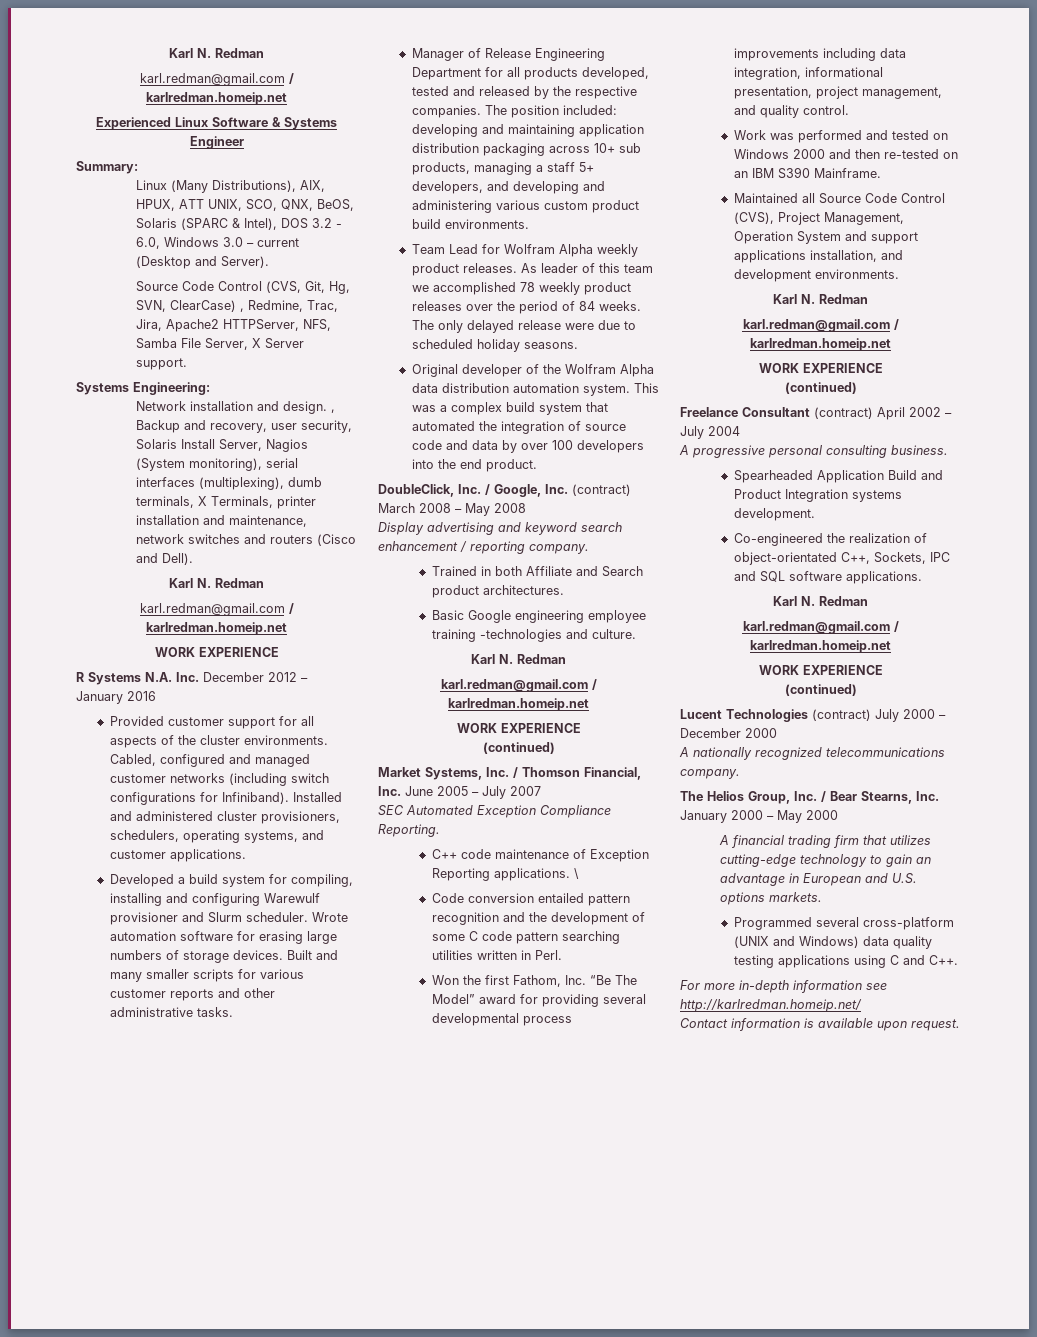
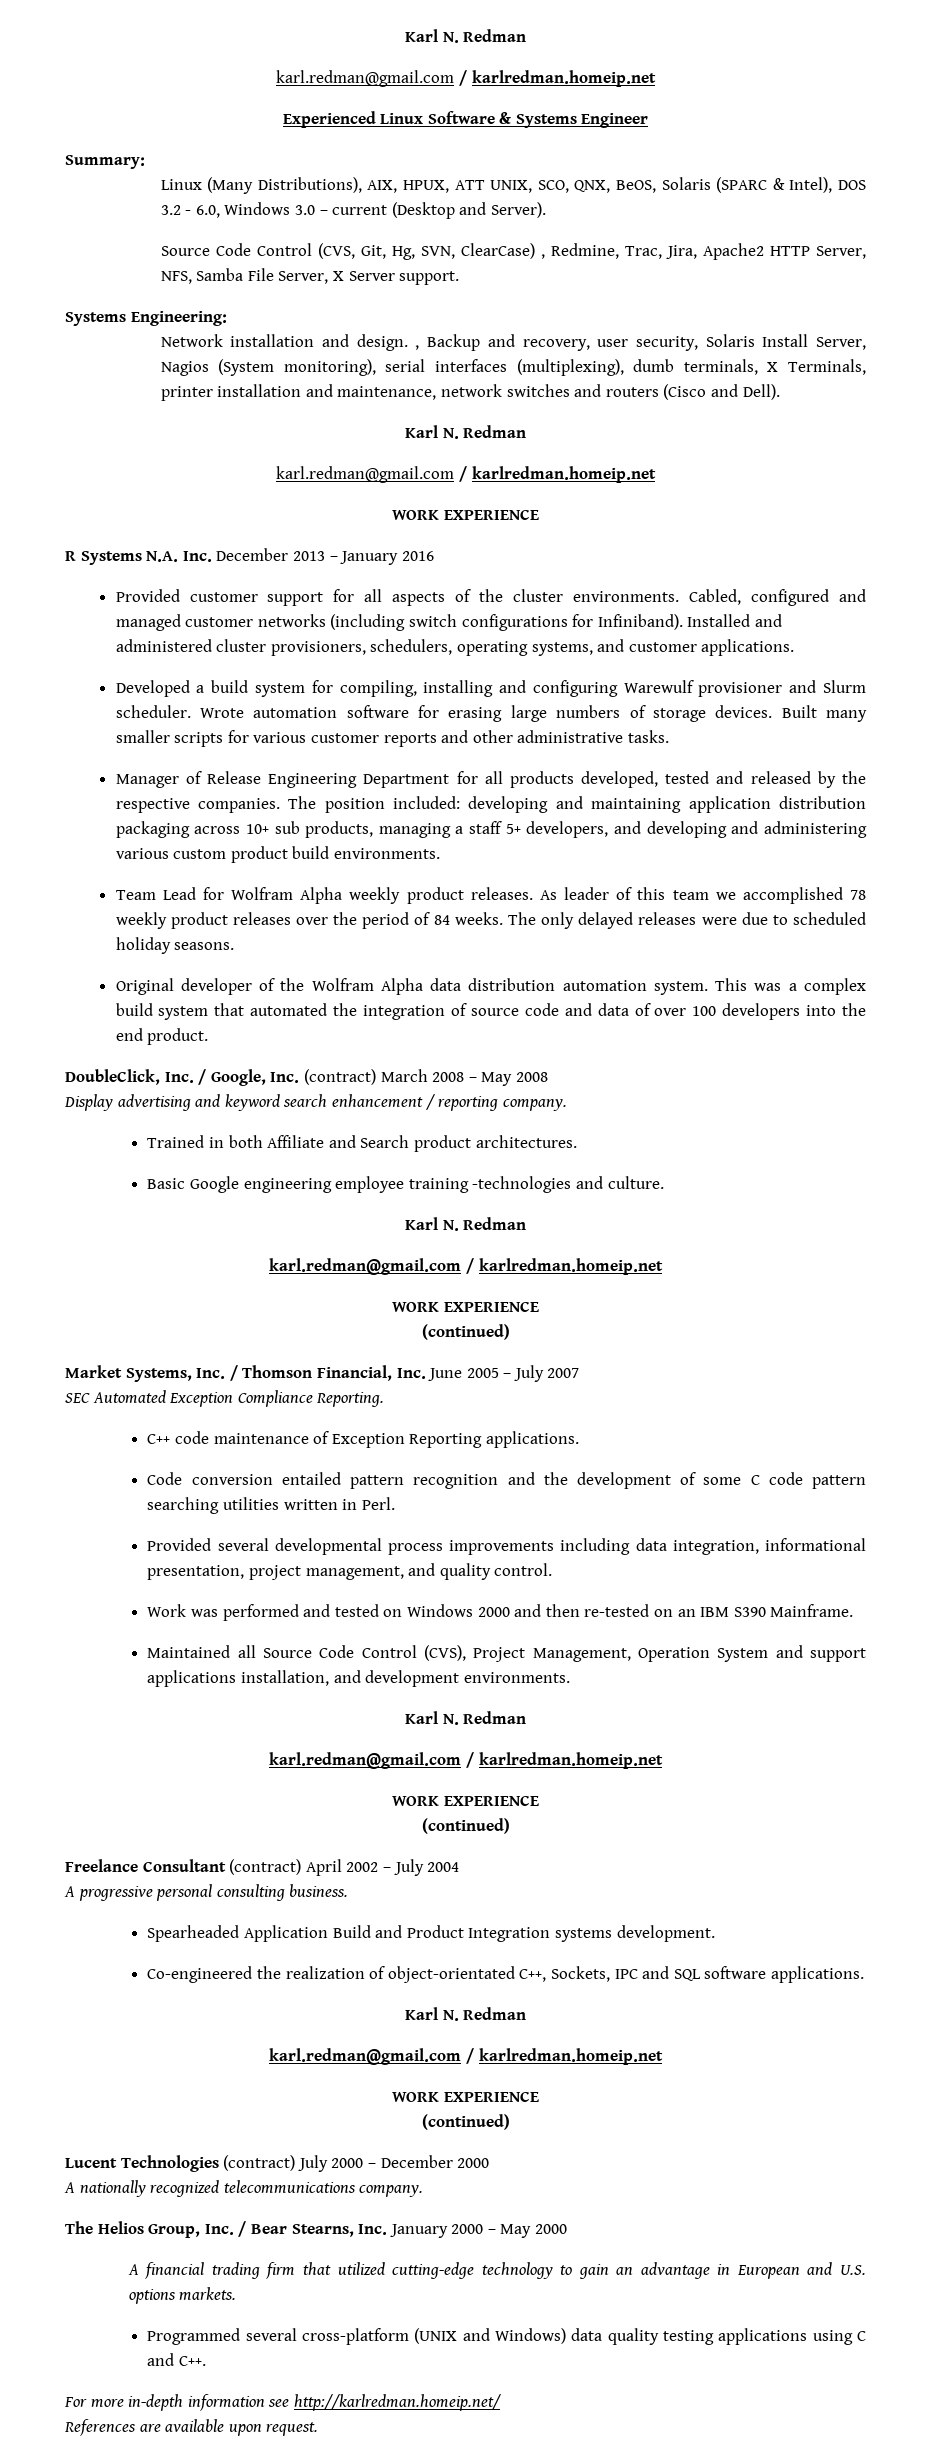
- Source Code Control (CVS, Git, Hg, SVN, ClearCase) , Redmine, Trac, Jira, Apache2 HTTPServer, NFS, Samba File Server, X Server support.
+ Source Code Control (CVS, Git, Hg, SVN, ClearCase) , Redmine, Trac, Jira, Apache2 HTTP Server, NFS, Samba File Server, X Server support.
- R Systems N.A. Inc. December 2012 – January 2016
+ R Systems N.A. Inc. December 2013 – January 2016
- Built and many smaller scripts for various customer reports and other administrative tasks.
+ Built many smaller scripts for various customer reports and other administrative tasks.
- The only delayed release were due to scheduled holiday seasons.
+ The only delayed releases were due to scheduled holiday seasons.
- This was a complex build system that automated the integration of source code and data by over 100 developers into the end product.
+ This was a complex build system that automated the integration of source code and data of over 100 developers into the end product.
- \
- Won the first Fathom, Inc. “Be The Model” award for providing several developmental process improvements including data integration, informational presentation, project management, and quality control.
+ Provided several developmental process improvements including data integration, informational presentation, project management, and quality control.
- A financial trading firm that utilizes cutting-edge technology to gain an advantage in European and U.S. options markets.
+ A financial trading firm that utilized cutting-edge technology to gain an advantage in European and U.S. options markets.
- Contact information is available upon request.
+ References are available upon request.

